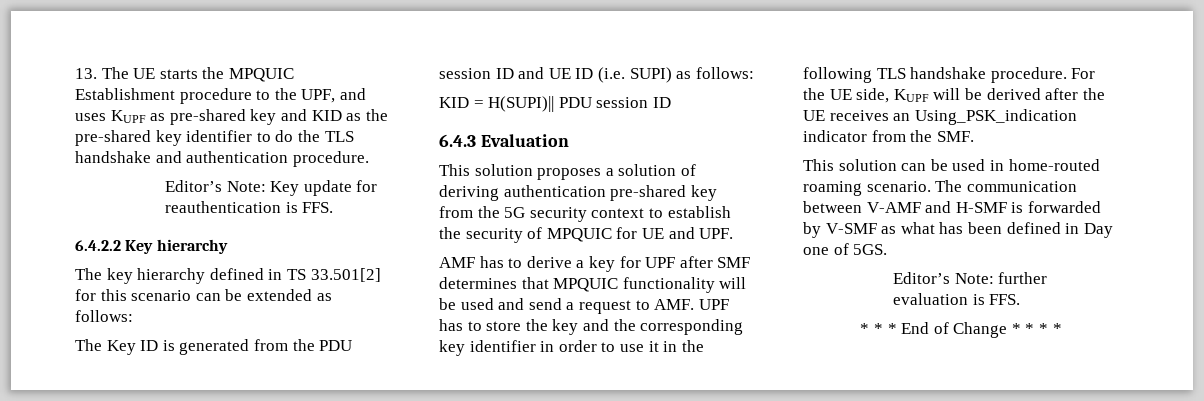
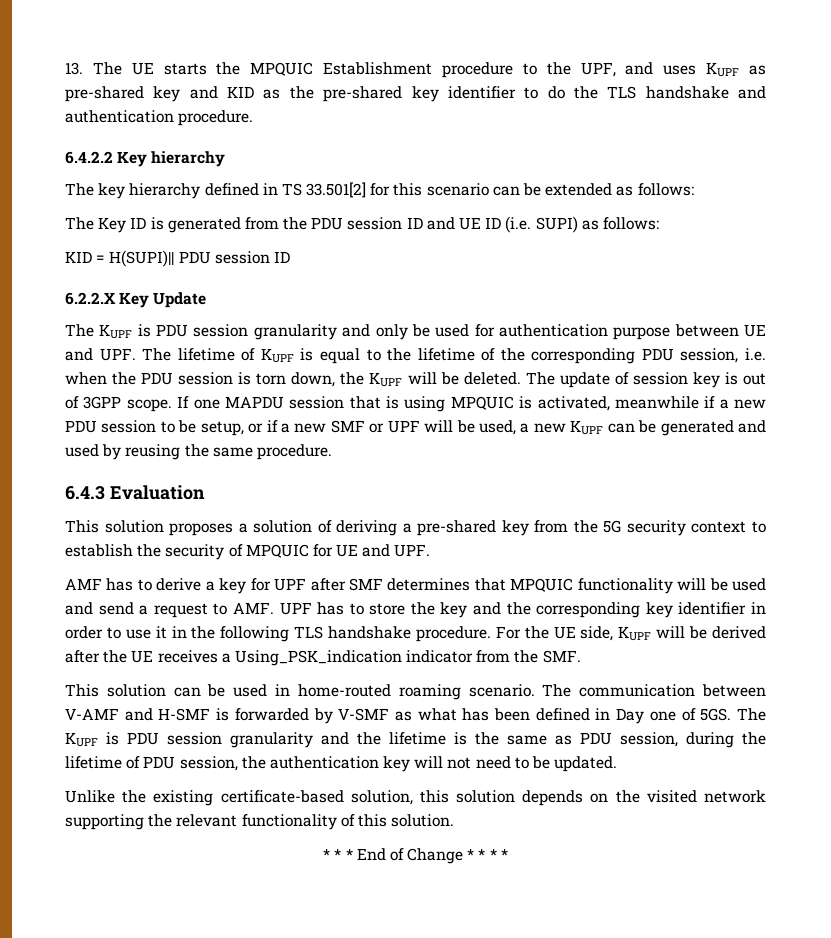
- Editor’s Note: Key update for reauthentication is FFS.
+ 6.2.2.X Key Update
+ The KUPF is PDU session granularity and only be used for authentication purpose between UE and UPF. The lifetime of KUPF is equal to the lifetime of the corresponding PDU session, i.e. when the PDU session is torn down, the KUPF will be deleted. The update of session key is out of 3GPP scope. If one MAPDU session that is using MPQUIC is activated, meanwhile if a new PDU session to be setup, or if a new SMF or UPF will be used, a new KUPF can be generated and used by reusing the same procedure.
- This solution proposes a solution of deriving authentication pre-shared key from the 5G security context to establish the security of MPQUIC for UE and UPF.
+ This solution proposes a solution of deriving a pre-shared key from the 5G security context to establish the security of MPQUIC for UE and UPF.
- For the UE side, KUPF will be derived after the UE receives an Using_PSK_indication indicator from the SMF.
+ For the UE side, KUPF will be derived after the UE receives a Using_PSK_indication indicator from the SMF.
- The communication between V-AMF and H-SMF is forwarded by V-SMF as what has been defined in Day one of 5GS.
- Editor’s Note: further evaluation is FFS.
+ The communication between V-AMF and H-SMF is forwarded by V-SMF as what has been defined in Day one of 5GS. The KUPF is PDU session granularity and the lifetime is the same as PDU session, during the lifetime of PDU session, the authentication key will not need to be updated.
+ Unlike the existing certificate-based solution, this solution depends on the visited network supporting the relevant functionality of this solution.

